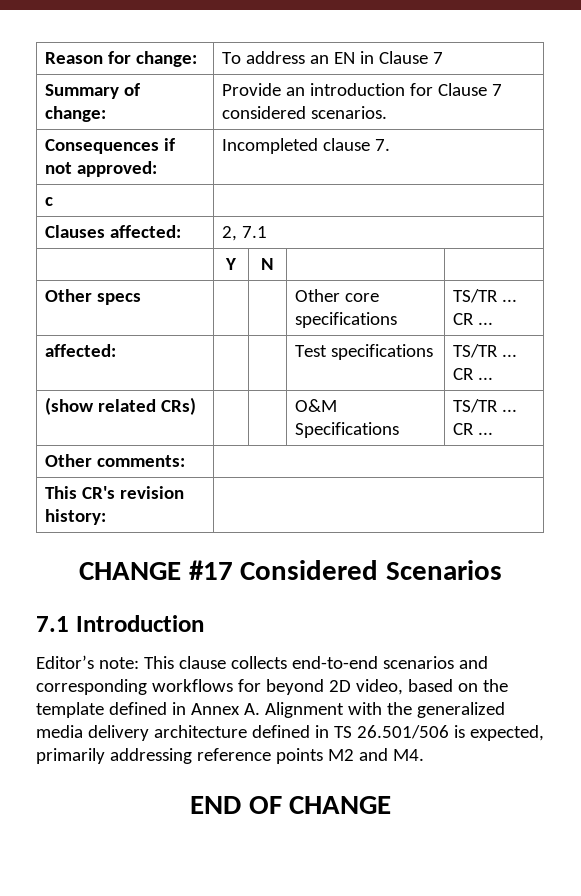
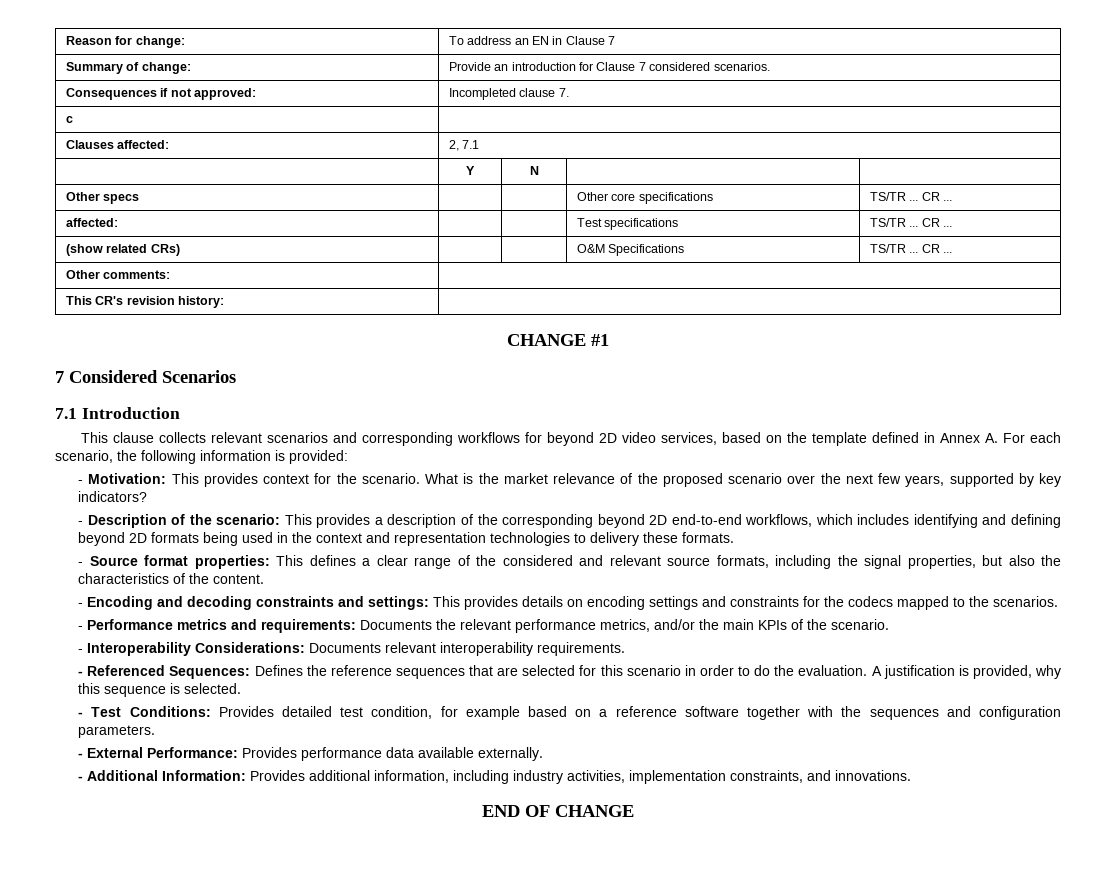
- CHANGE #17 Considered Scenarios
+ CHANGE #1
+ 7 Considered Scenarios
- Editor’s note: This clause collects end-to-end scenarios and corresponding workflows for beyond 2D video, based on the template defined in Annex A. Alignment with the generalized media delivery architecture defined in TS 26.501/506 is expected, primarily addressing reference points M2 and M4.
+ This clause collects relevant scenarios and corresponding workflows for beyond 2D video services, based on the template defined in Annex A. For each scenario, the following information is provided:
+ - Motivation: This provides context for the scenario. What is the market relevance of the proposed scenario over the next few years, supported by key indicators?
+ - Description of the scenario: This provides a description of the corresponding beyond 2D end-to-end workflows, which includes identifying and defining beyond 2D formats being used in the context and representation technologies to delivery these formats.
+ - Source format properties: This defines a clear range of the considered and relevant source formats, including the signal properties, but also the characteristics of the content.
+ - Encoding and decoding constraints and settings: This provides details on encoding settings and constraints for the codecs mapped to the scenarios.
+ - Performance metrics and requirements: Documents the relevant performance metrics, and/or the main KPIs of the scenario.
+ - Interoperability Considerations: Documents relevant interoperability requirements.
+ - Referenced Sequences: Defines the reference sequences that are selected for this scenario in order to do the evaluation. A justification is provided, why this sequence is selected.
+ - Test Conditions: Provides detailed test condition, for example based on a reference software together with the sequences and configuration parameters.
+ - External Performance: Provides performance data available externally.
+ - Additional Information: Provides additional information, including industry activities, implementation constraints, and innovations.

